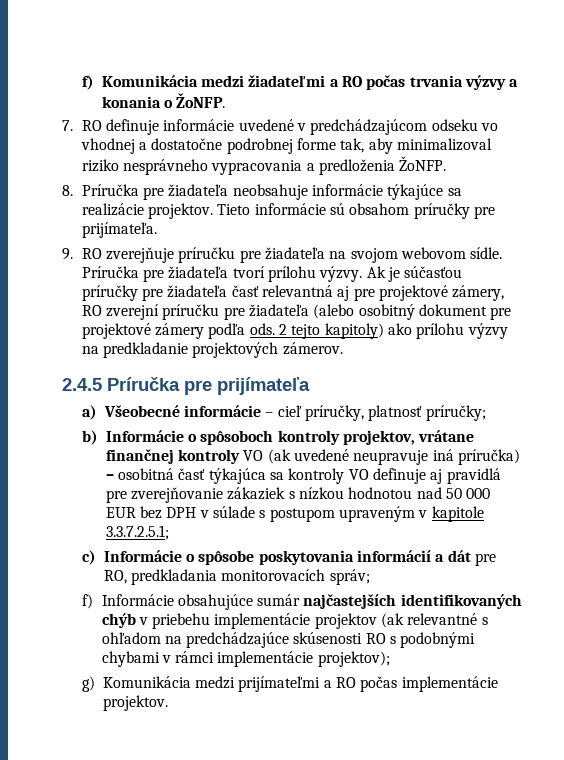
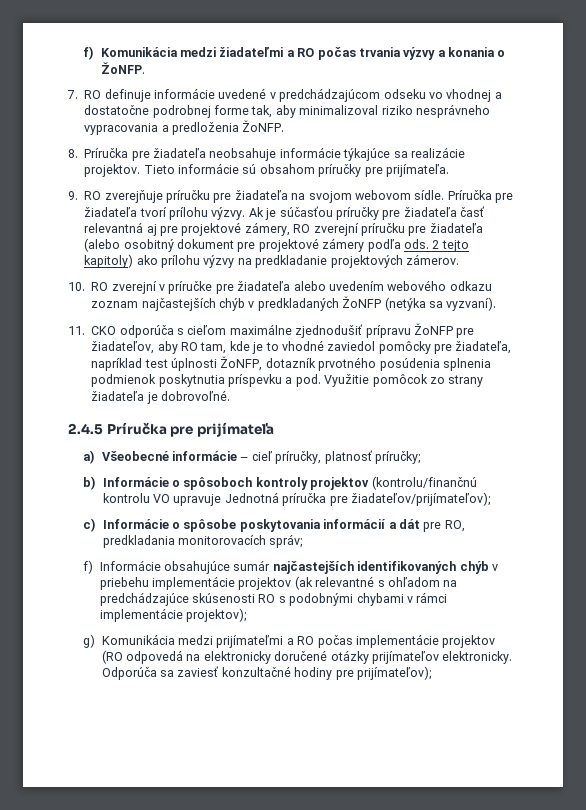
+ 10. RO zverejní v príručke pre žiadateľa alebo uvedením webového odkazu zoznam najčastejších chýb v predkladaných ŽoNFP (netýka sa vyzvaní).
+ 11. CKO odporúča s cieľom maximálne zjednodušiť prípravu ŽoNFP pre žiadateľov, aby RO tam, kde je to vhodné zaviedol pomôcky pre žiadateľa, napríklad test úplnosti ŽoNFP, dotazník prvotného posúdenia splnenia podmienok poskytnutia príspevku a pod. Využitie pomôcok zo strany žiadateľa je dobrovoľné.
- b) Informácie o spôsoboch kontroly projektov, vrátane finančnej kontroly VO (ak uvedené neupravuje iná príručka) – osobitná časť týkajúca sa kontroly VO definuje aj pravidlá pre zverejňovanie zákaziek s nízkou hodnotou nad 50 000 EUR bez DPH v súlade s postupom upraveným v kapitole 3.3.7.2.5.1;
+ b) Informácie o spôsoboch kontroly projektov (kontrolu/finančnú kontrolu VO upravuje Jednotná príručka pre žiadateľov/prijímateľov);
- g) Komunikácia medzi prijímateľmi a RO počas implementácie projektov.
+ g) Komunikácia medzi prijímateľmi a RO počas implementácie projektov (RO odpovedá na elektronicky doručené otázky prijímateľov elektronicky. Odporúča sa zaviesť konzultačné hodiny pre prijímateľov);

